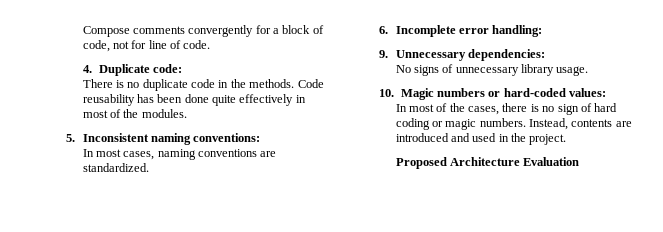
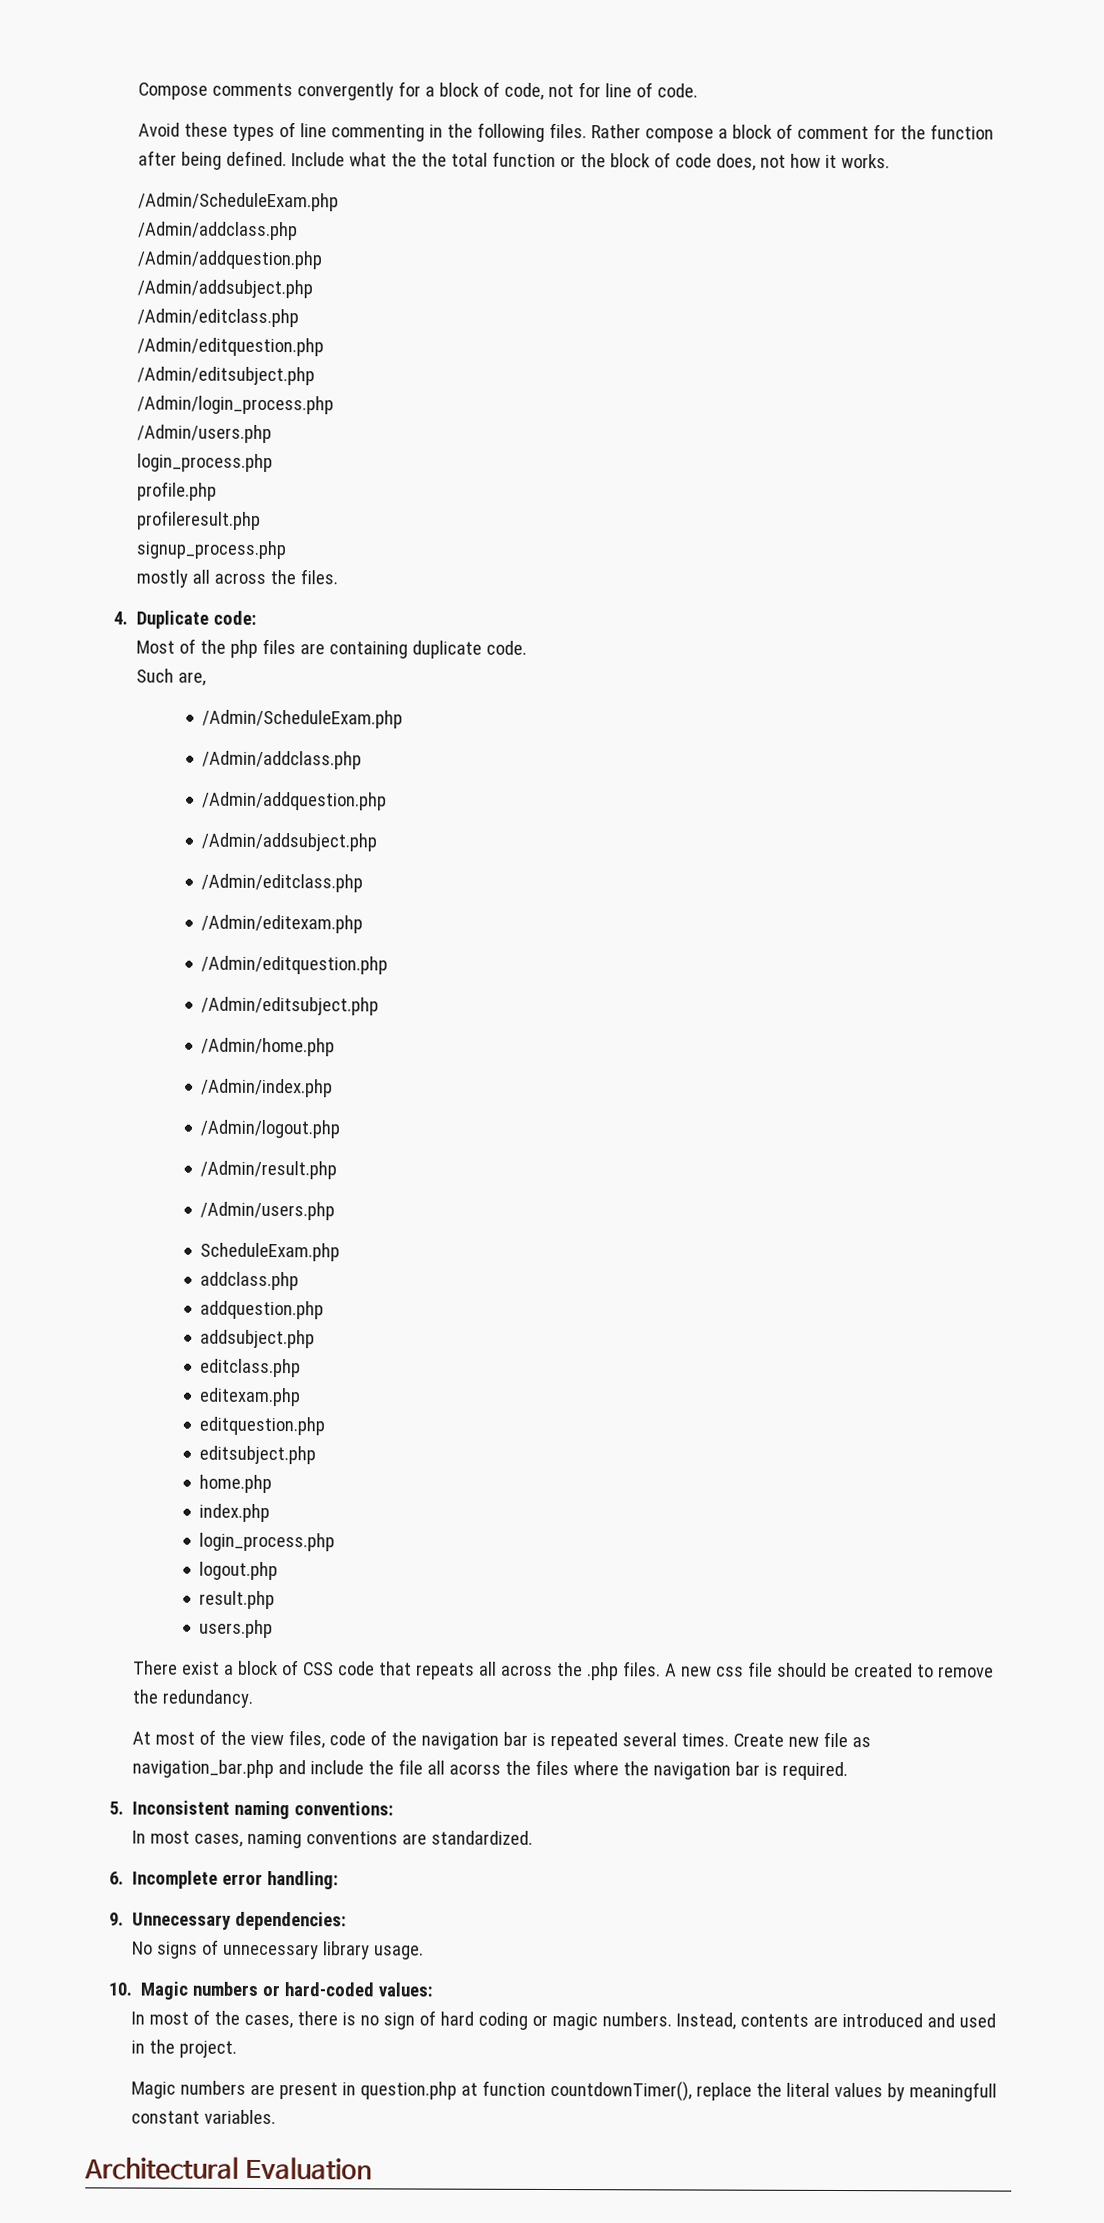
+ Avoid these types of line commenting in the following files. Rather compose a block of comment for the function after being defined. Include what the the total function or the block of code does, not how it works.
+ /Admin/ScheduleExam.php
+ /Admin/addclass.php
+ /Admin/addquestion.php
+ /Admin/addsubject.php
+ /Admin/editclass.php
+ /Admin/editquestion.php
+ /Admin/editsubject.php
+ /Admin/login_process.php
+ /Admin/users.php
+ login_process.php
+ profile.php
+ profileresult.php
+ signup_process.php
+ mostly all across the files.
  4. Duplicate code:
- There is no duplicate code in the methods. Code reusability has been done quite effectively in most of the modules.
+ Most of the php files are containing duplicate code.
+ Such are,
+ /Admin/ScheduleExam.php
+ /Admin/addclass.php
+ /Admin/addquestion.php
+ /Admin/addsubject.php
+ /Admin/editclass.php
+ /Admin/editexam.php
+ /Admin/editquestion.php
+ /Admin/editsubject.php
+ /Admin/home.php
+ /Admin/index.php
+ /Admin/logout.php
+ /Admin/result.php
+ /Admin/users.php
+ ScheduleExam.php
+ addclass.php
+ addquestion.php
+ addsubject.php
+ editclass.php
+ editexam.php
+ editquestion.php
+ editsubject.php
+ home.php
+ index.php
+ login_process.php
+ logout.php
+ result.php
+ users.php
+ There exist a block of CSS code that repeats all across the .php files. A new css file should be created to remove the redundancy.
+ At most of the view files, code of the navigation bar is repeated several times. Create new file as navigation_bar.php and include the file all acorss the files where the navigation bar is required.
- Proposed Architecture Evaluation
+ Magic numbers are present in question.php at function countdownTimer(), replace the literal values by meaningfull constant variables.
+ Architectural Evaluation

